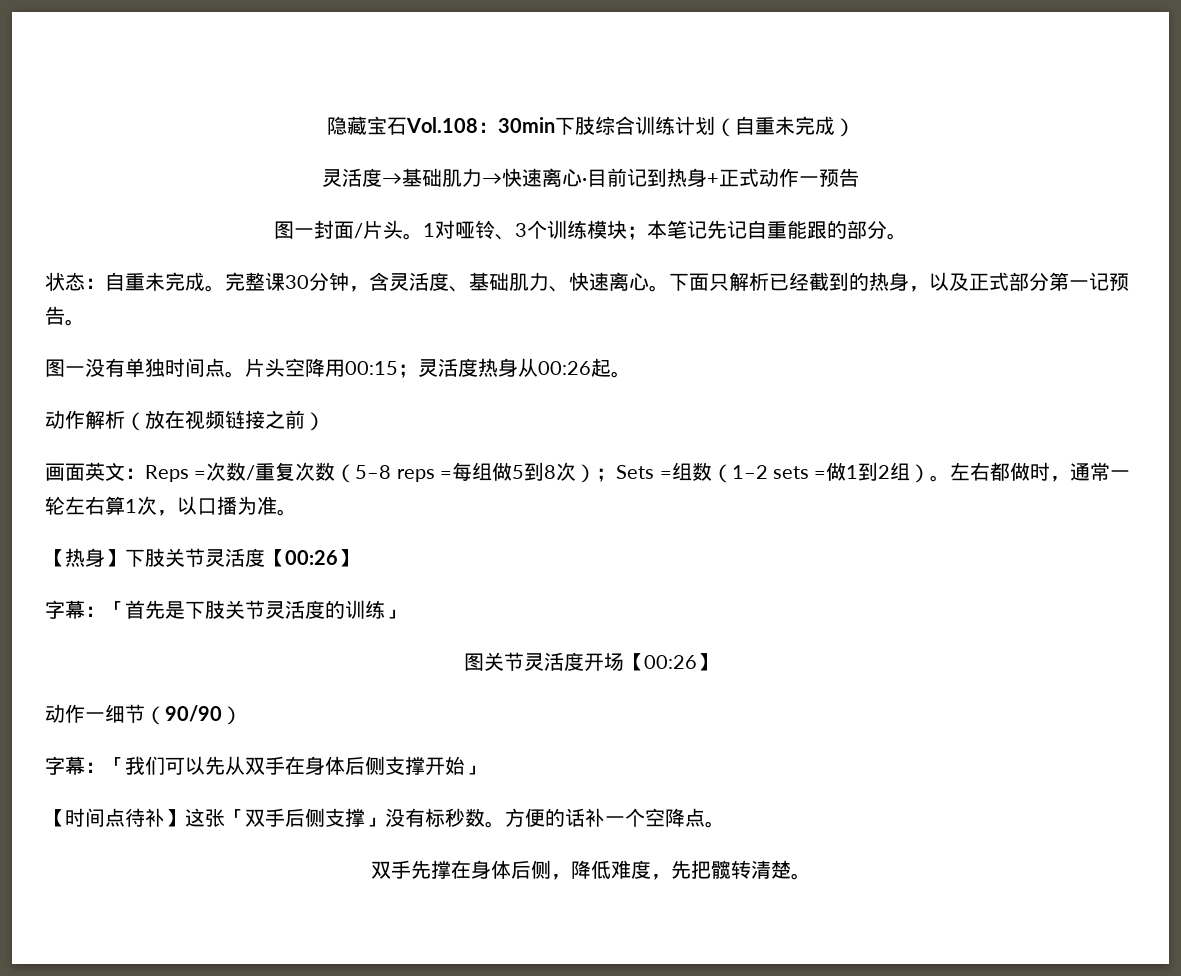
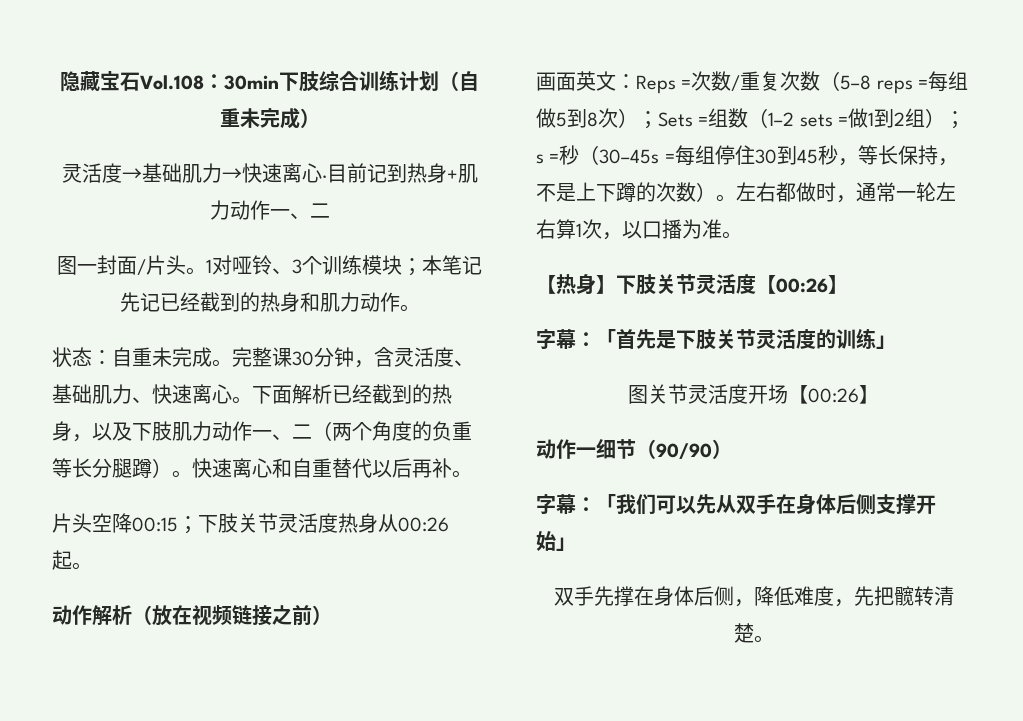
- 灵活度→基础肌力→快速离心·目前记到热身+正式动作一预告
+ 灵活度→基础肌力→快速离心·目前记到热身+肌力动作一、二
- 1对哑铃、3个训练模块；本笔记先记自重能跟的部分。
+ 1对哑铃、3个训练模块；本笔记先记已经截到的热身和肌力动作。
- 下面只解析已经截到的热身，以及正式部分第一记预告。
- 图一没有单独时间点。片头空降用00:15；灵活度热身从00:26起。
+ 下面解析已经截到的热身，以及下肢肌力动作一、二（两个角度的负重等长分腿蹲）。快速离心和自重替代以后再补。
+ 片头空降00:15；下肢关节灵活度热身从00:26起。
- 画面英文：Reps =次数/重复次数（5–8 reps =每组做5到8次）；Sets =组数（1–2 sets =做1到2组）。
+ 画面英文：Reps =次数/重复次数（5–8 reps =每组做5到8次）；Sets =组数（1–2 sets =做1到2组）；s =秒（30–45s =每组停住30到45秒，等长保持，不是上下蹲的次数）。
- 【时间点待补】这张「双手后侧支撑」没有标秒数。方便的话补一个空降点。

